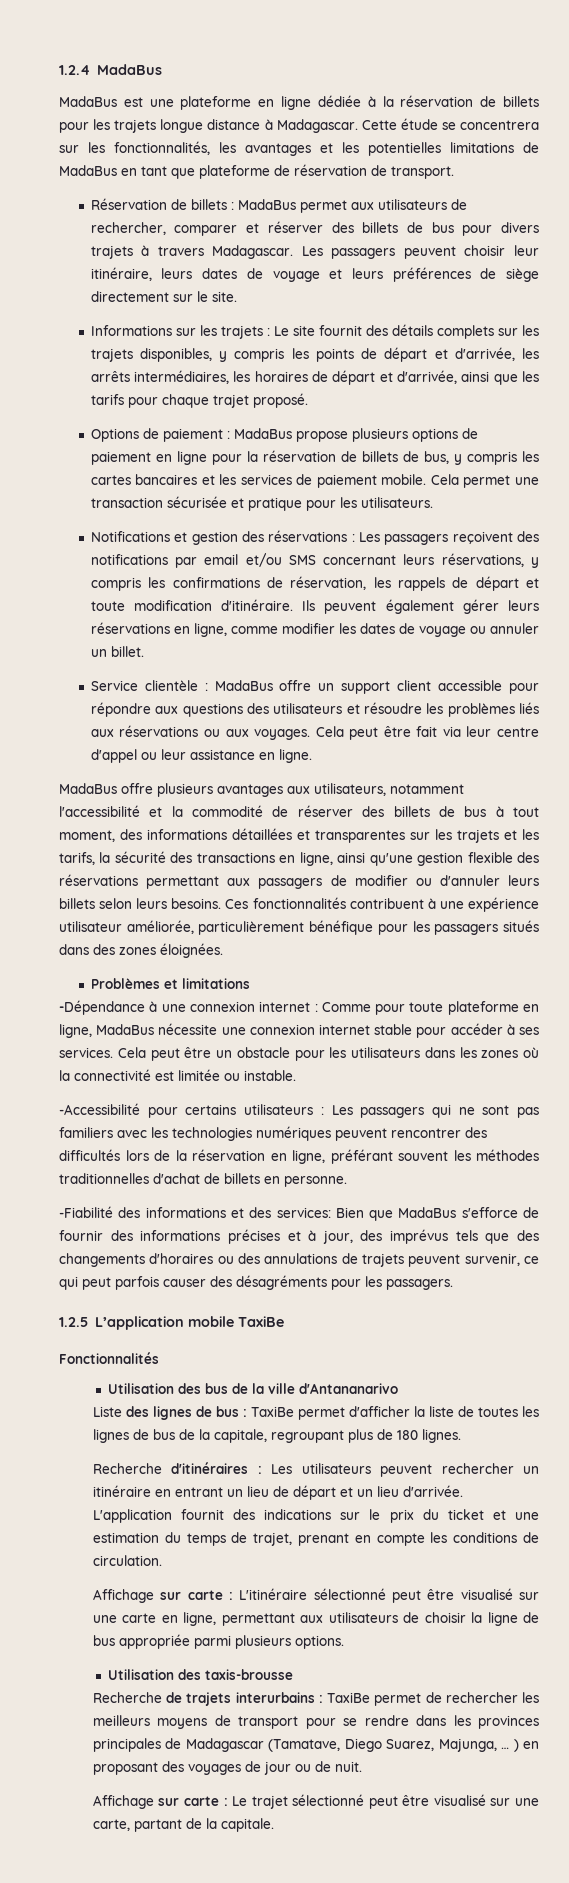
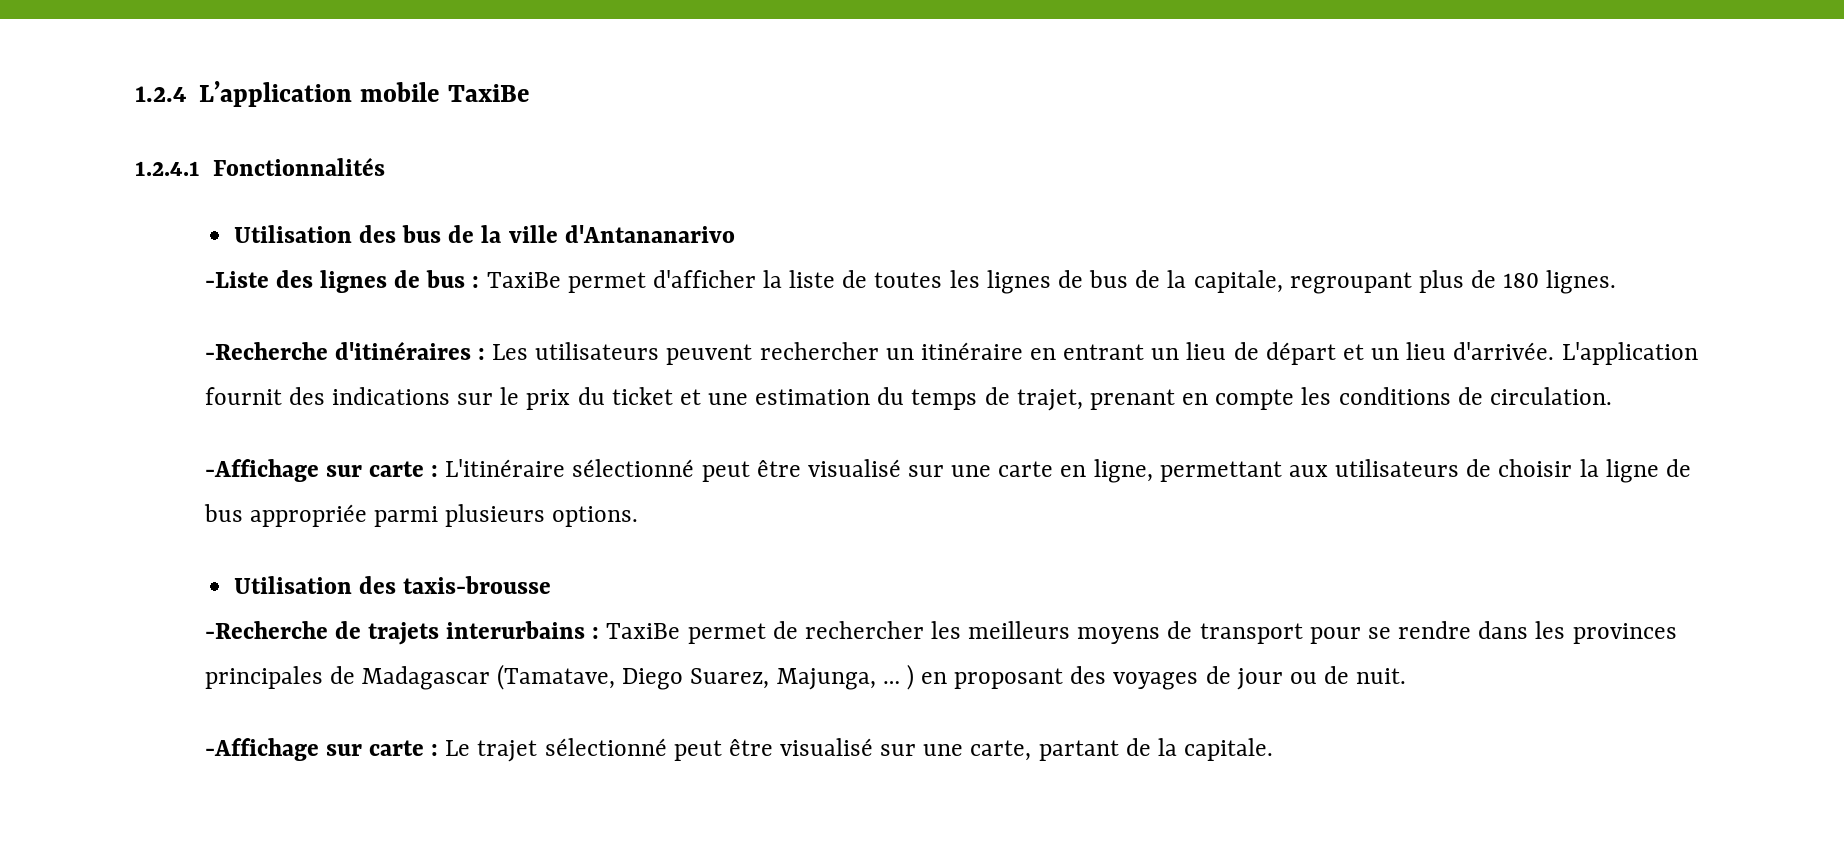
- 1.2.4 MadaBus
- MadaBus est une plateforme en ligne dédiée à la réservation de billets pour les trajets longue distance à Madagascar. Cette étude se concentrera sur les fonctionnalités, les avantages et les potentielles limitations de MadaBus en tant que plateforme de réservation de transport.
- Réservation de billets : MadaBus permet aux utilisateurs de rechercher, comparer et réserver des billets de bus pour divers trajets à travers Madagascar. Les passagers peuvent choisir leur itinéraire, leurs dates de voyage et leurs préférences de siège directement sur le site.
- Informations sur les trajets : Le site fournit des détails complets sur les trajets disponibles, y compris les points de départ et d'arrivée, les arrêts intermédiaires, les horaires de départ et d'arrivée, ainsi que les tarifs pour chaque trajet proposé.
- Options de paiement : MadaBus propose plusieurs options de paiement en ligne pour la réservation de billets de bus, y compris les cartes bancaires et les services de paiement mobile. Cela permet une transaction sécurisée et pratique pour les utilisateurs.
- Notifications et gestion des réservations : Les passagers reçoivent des notifications par email et/ou SMS concernant leurs réservations, y compris les confirmations de réservation, les rappels de départ et toute modification d'itinéraire. Ils peuvent également gérer leurs réservations en ligne, comme modifier les dates de voyage ou annuler un billet.
- Service clientèle : MadaBus offre un support client accessible pour répondre aux questions des utilisateurs et résoudre les problèmes liés aux réservations ou aux voyages. Cela peut être fait via leur centre d'appel ou leur assistance en ligne.
- MadaBus offre plusieurs avantages aux utilisateurs, notamment l'accessibilité et la commodité de réserver des billets de bus à tout moment, des informations détaillées et transparentes sur les trajets et les tarifs, la sécurité des transactions en ligne, ainsi qu'une gestion flexible des réservations permettant aux passagers de modifier ou d'annuler leurs billets selon leurs besoins. Ces fonctionnalités contribuent à une expérience utilisateur améliorée, particulièrement bénéfique pour les passagers situés dans des zones éloignées.
- Problèmes et limitations
- -Dépendance à une connexion internet : Comme pour toute plateforme en ligne, MadaBus nécessite une connexion internet stable pour accéder à ses services. Cela peut être un obstacle pour les utilisateurs dans les zones où la connectivité est limitée ou instable.
- -Accessibilité pour certains utilisateurs : Les passagers qui ne sont pas familiers avec les technologies numériques peuvent rencontrer des difficultés lors de la réservation en ligne, préférant souvent les méthodes traditionnelles d'achat de billets en personne.
- -Fiabilité des informations et des services: Bien que MadaBus s'efforce de fournir des informations précises et à jour, des imprévus tels que des changements d'horaires ou des annulations de trajets peuvent survenir, ce qui peut parfois causer des désagréments pour les passagers.
- 1.2.5 L’application mobile TaxiBe
+ 1.2.4 L’application mobile TaxiBe
- Fonctionnalités
+ 1.2.4.1 Fonctionnalités
- Liste des lignes de bus : TaxiBe permet d'afficher la liste de toutes les lignes de bus de la capitale, regroupant plus de 180 lignes.
+ -Liste des lignes de bus : TaxiBe permet d'afficher la liste de toutes les lignes de bus de la capitale, regroupant plus de 180 lignes.
- Recherche d'itinéraires : Les utilisateurs peuvent rechercher un itinéraire en entrant un lieu de départ et un lieu d'arrivée.
+ -Recherche d'itinéraires : Les utilisateurs peuvent rechercher un itinéraire en entrant un lieu de départ et un lieu d'arrivée.
- Affichage sur carte : L'itinéraire sélectionné peut être visualisé sur une carte en ligne, permettant aux utilisateurs de choisir la ligne de bus appropriée parmi plusieurs options.
+ -Affichage sur carte : L'itinéraire sélectionné peut être visualisé sur une carte en ligne, permettant aux utilisateurs de choisir la ligne de bus appropriée parmi plusieurs options.
- Recherche de trajets interurbains : TaxiBe permet de rechercher les meilleurs moyens de transport pour se rendre dans les provinces principales de Madagascar (Tamatave, Diego Suarez, Majunga, … ) en proposant des voyages de jour ou de nuit.
+ -Recherche de trajets interurbains : TaxiBe permet de rechercher les meilleurs moyens de transport pour se rendre dans les provinces principales de Madagascar (Tamatave, Diego Suarez, Majunga, … ) en proposant des voyages de jour ou de nuit.
- Affichage sur carte : Le trajet sélectionné peut être visualisé sur une carte, partant de la capitale.
+ -Affichage sur carte : Le trajet sélectionné peut être visualisé sur une carte, partant de la capitale.

